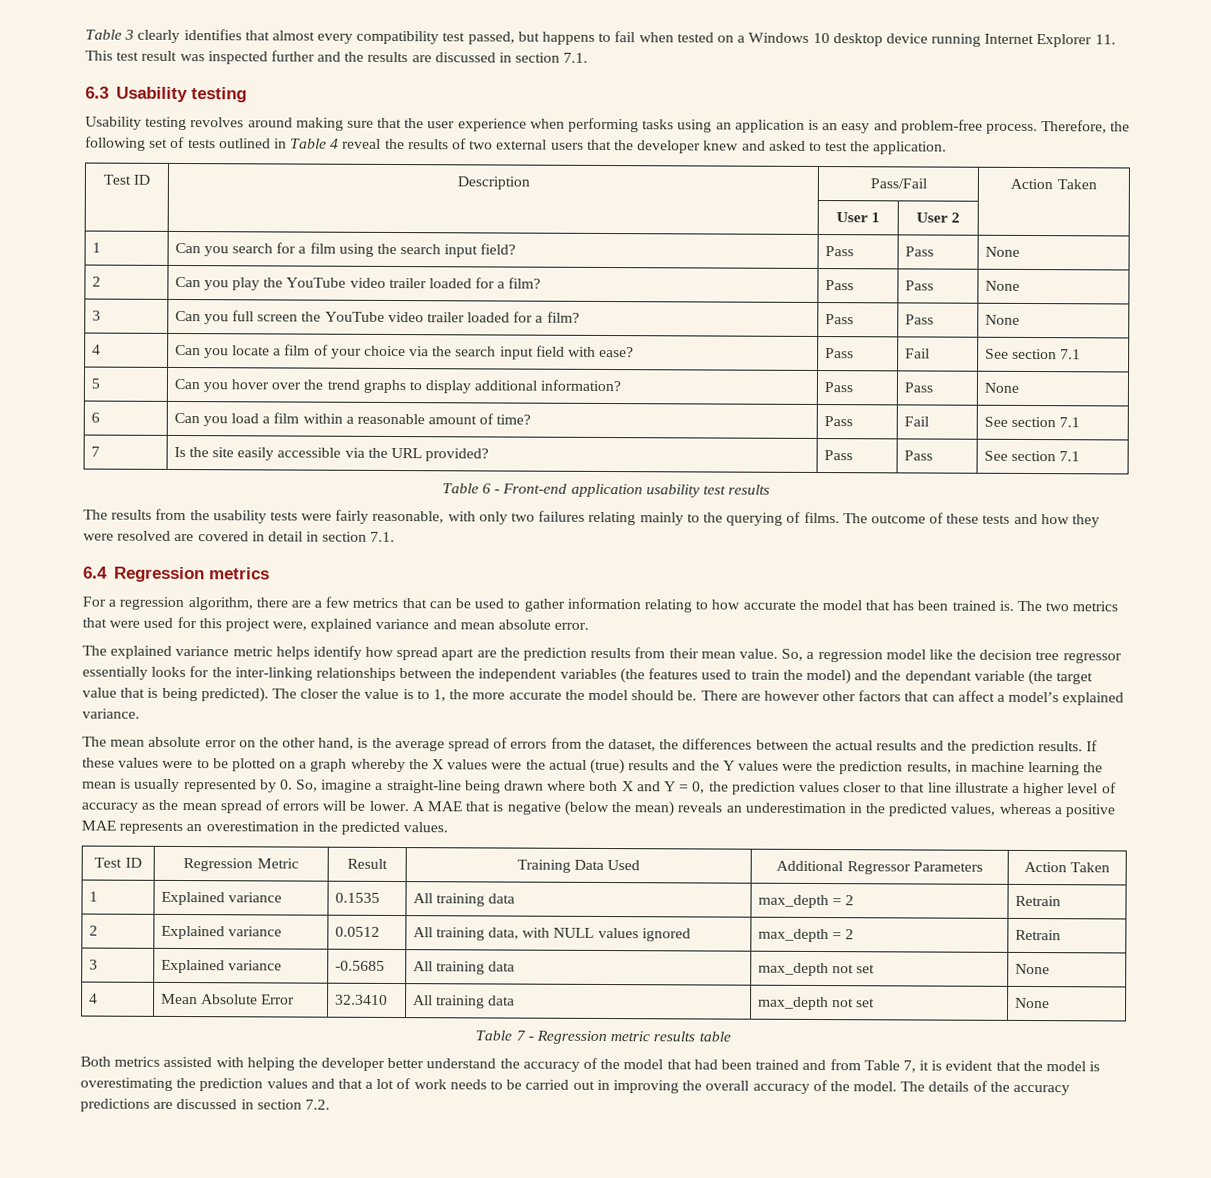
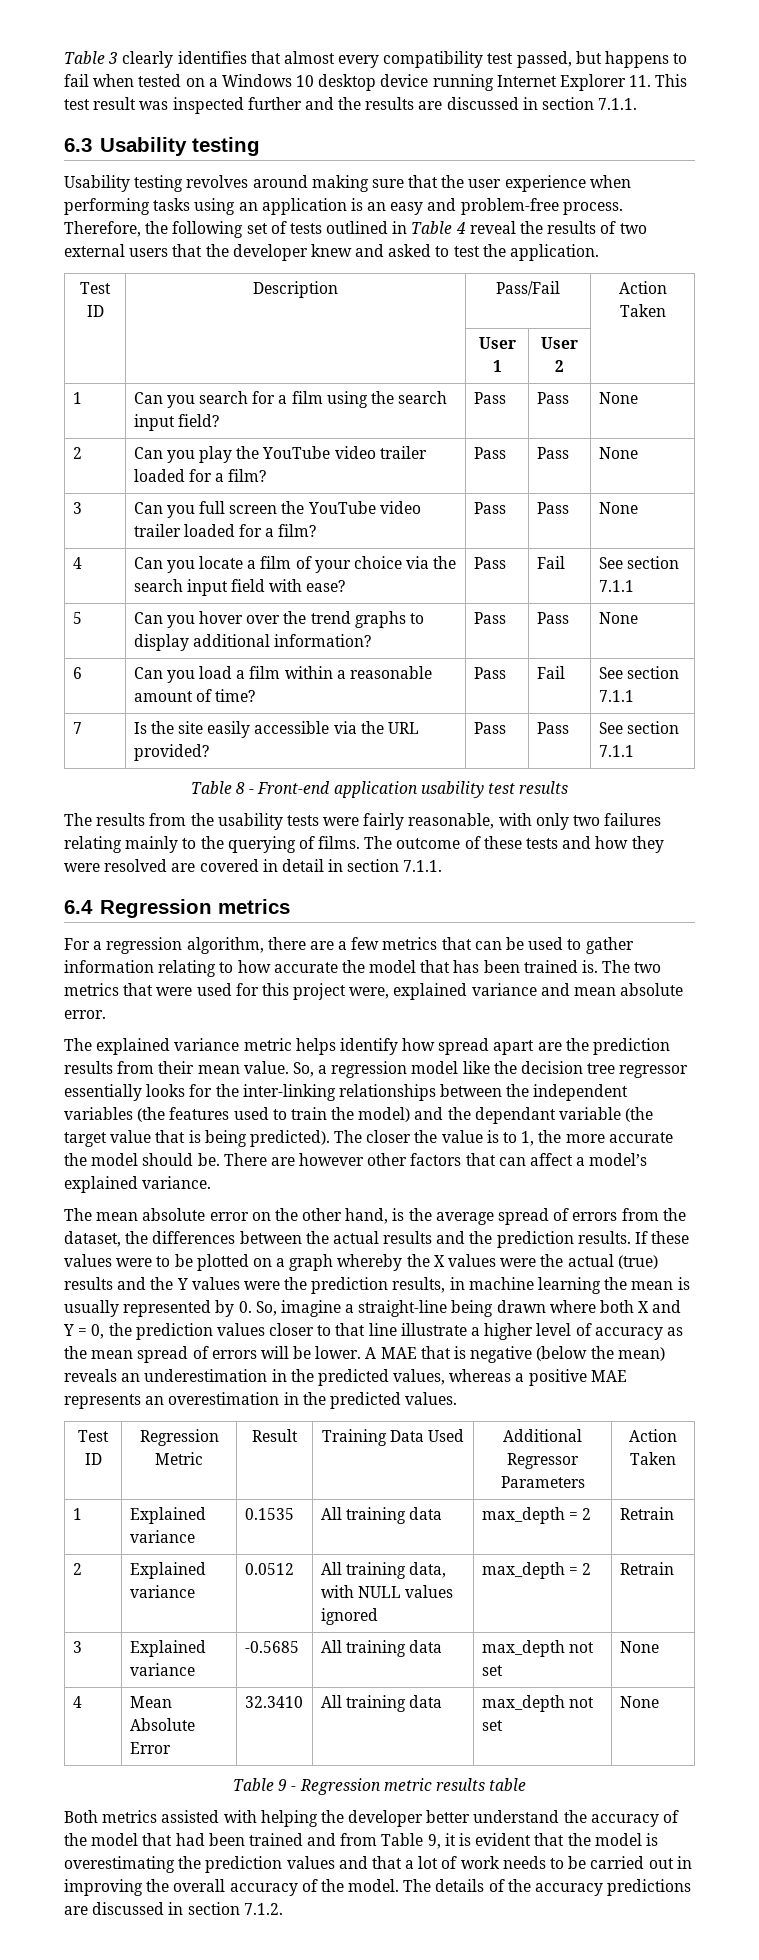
- Table 3 clearly identifies that almost every compatibility test passed, but happens to fail when tested on a Windows 10 desktop device running Internet Explorer 11. This test result was inspected further and the results are discussed in section 7.1.
+ Table 3 clearly identifies that almost every compatibility test passed, but happens to fail when tested on a Windows 10 desktop device running Internet Explorer 11. This test result was inspected further and the results are discussed in section 7.1.1.
- 4 | Can you locate a film of your choice via the search input field with ease? | Pass | Fail | See section 7.1
+ 4 | Can you locate a film of your choice via the search input field with ease? | Pass | Fail | See section 7.1.1
- 6 | Can you load a film within a reasonable amount of time? | Pass | Fail | See section 7.1
+ 6 | Can you load a film within a reasonable amount of time? | Pass | Fail | See section 7.1.1
- 7 | Is the site easily accessible via the URL provided? | Pass | Pass | See section 7.1
- Table 6 - Front-end application usability test results
+ 7 | Is the site easily accessible via the URL provided? | Pass | Pass | See section 7.1.1
+ Table 8 - Front-end application usability test results
- The outcome of these tests and how they were resolved are covered in detail in section 7.1.
+ The outcome of these tests and how they were resolved are covered in detail in section 7.1.1.
- Table 7 - Regression metric results table
+ Table 9 - Regression metric results table
- Both metrics assisted with helping the developer better understand the accuracy of the model that had been trained and from Table 7, it is evident that the model is overestimating the prediction values and that a lot of work needs to be carried out in improving the overall accuracy of the model.
+ Both metrics assisted with helping the developer better understand the accuracy of the model that had been trained and from Table 9, it is evident that the model is overestimating the prediction values and that a lot of work needs to be carried out in improving the overall accuracy of the model.
- The details of the accuracy predictions are discussed in section 7.2.
+ The details of the accuracy predictions are discussed in section 7.1.2.

